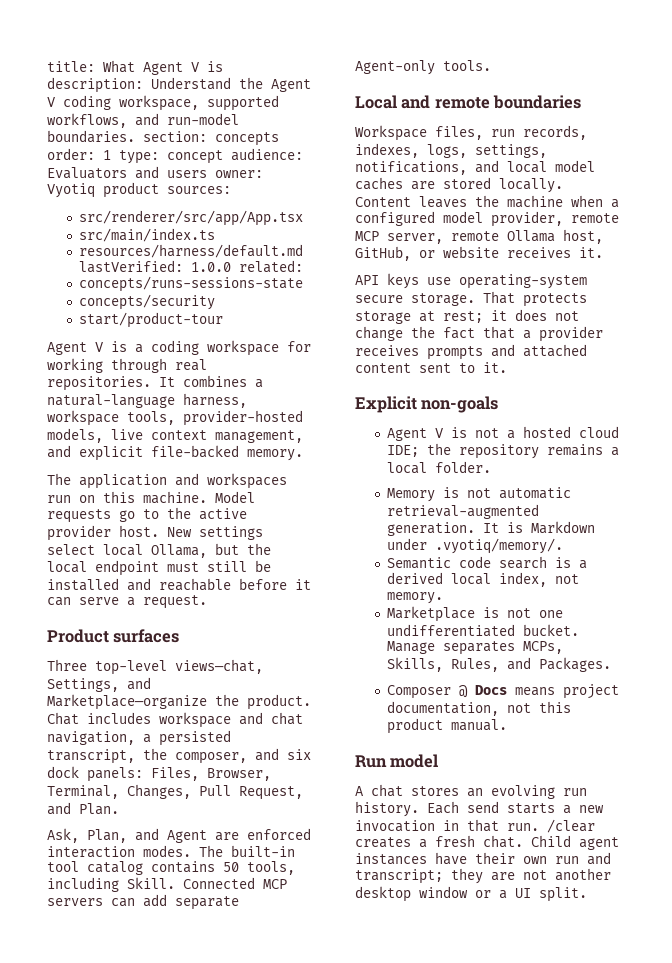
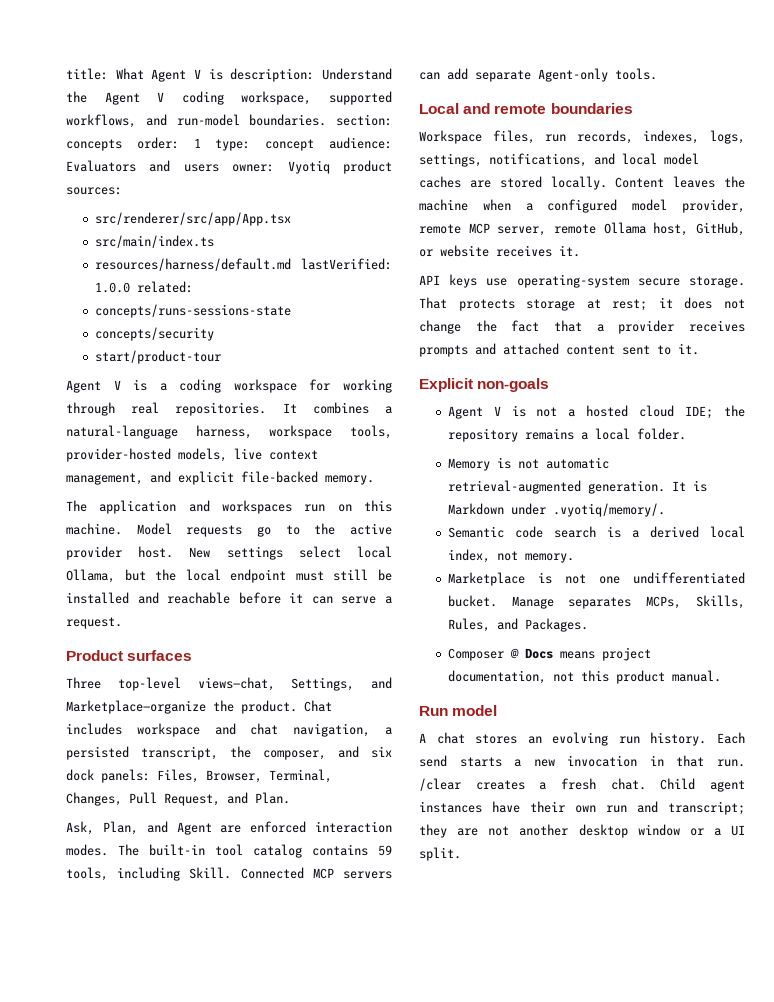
- The built-in tool catalog contains 50 tools, including Skill.
+ The built-in tool catalog contains 59 tools, including Skill.

